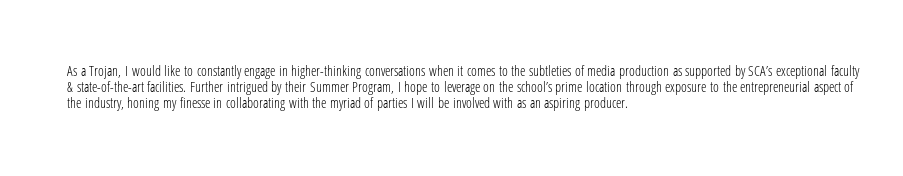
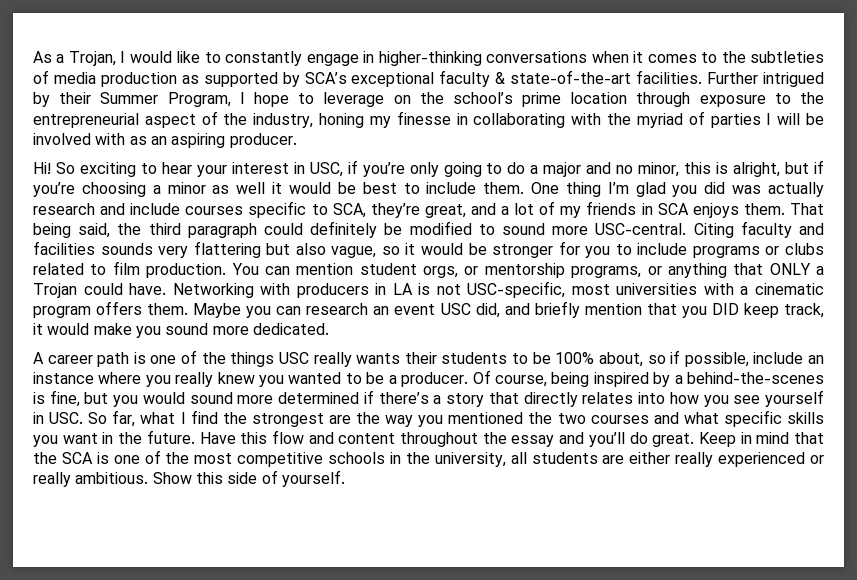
+ Hi! So exciting to hear your interest in USC, if you’re only going to do a major and no minor, this is alright, but if you’re choosing a minor as well it would be best to include them. One thing I’m glad you did was actually research and include courses specific to SCA, they’re great, and a lot of my friends in SCA enjoys them. That being said, the third paragraph could definitely be modified to sound more USC-central. Citing faculty and facilities sounds very flattering but also vague, so it would be stronger for you to include programs or clubs related to film production. You can mention student orgs, or mentorship programs, or anything that ONLY a Trojan could have. Networking with producers in LA is not USC-specific, most universities with a cinematic program offers them. Maybe you can research an event USC did, and briefly mention that you DID keep track, it would make you sound more dedicated.
+ A career path is one of the things USC really wants their students to be 100% about, so if possible, include an instance where you really knew you wanted to be a producer. Of course, being inspired by a behind-the-scenes is fine, but you would sound more determined if there’s a story that directly relates into how you see yourself in USC. So far, what I find the strongest are the way you mentioned the two courses and what specific skills you want in the future. Have this flow and content throughout the essay and you’ll do great. Keep in mind that the SCA is one of the most competitive schools in the university, all students are either really experienced or really ambitious. Show this side of yourself.

